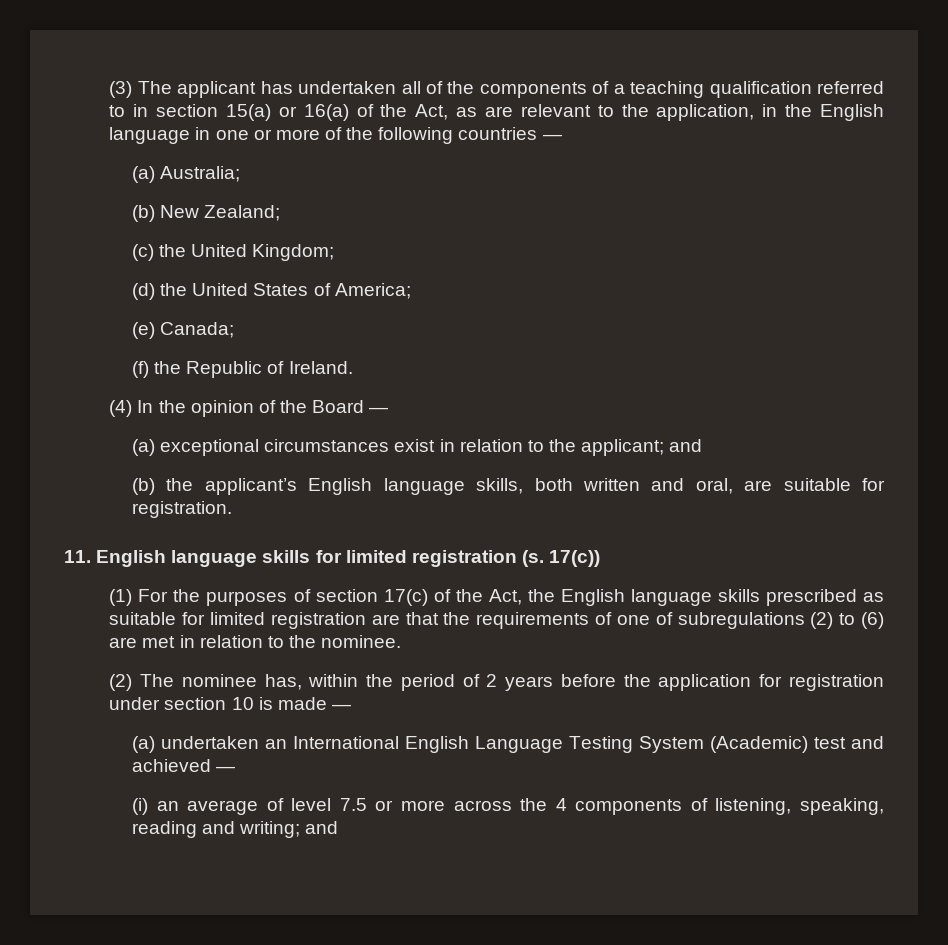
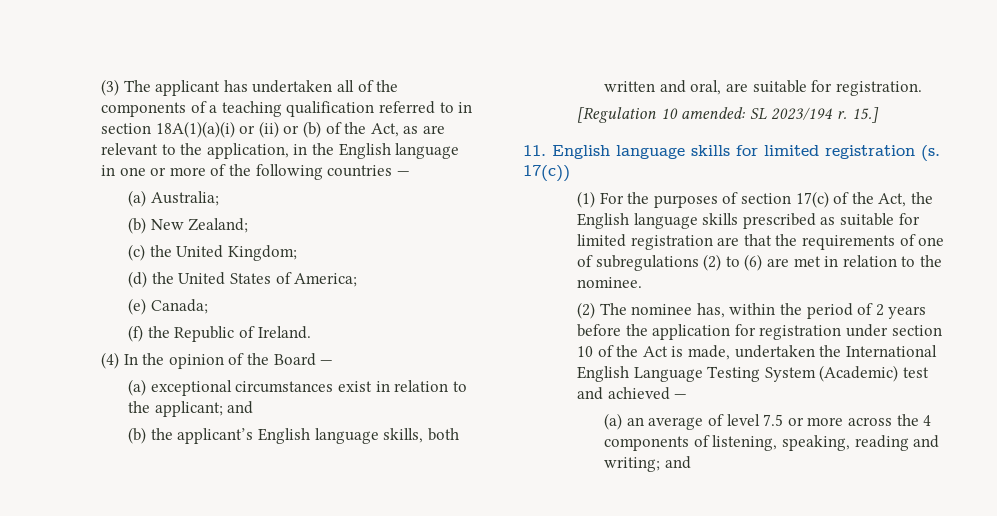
- (3) The applicant has undertaken all of the components of a teaching qualification referred to in section 15(a) or 16(a) of the Act, as are relevant to the application, in the English language in one or more of the following countries —
+ (3) The applicant has undertaken all of the components of a teaching qualification referred to in section 18A(1)(a)(i) or (ii) or (b) of the Act, as are relevant to the application, in the English language in one or more of the following countries —
+ [Regulation 10 amended: SL 2023/194 r. 15.]
- (2) The nominee has, within the period of 2 years before the application for registration under section 10 is made —
- (a) undertaken an International English Language Testing System (Academic) test and achieved —
+ (2) The nominee has, within the period of 2 years before the application for registration under section 10 of the Act is made, undertaken the International English Language Testing System (Academic) test and achieved —
- (i) an average of level 7.5 or more across the 4 components of listening, speaking, reading and writing; and
+ (a) an average of level 7.5 or more across the 4 components of listening, speaking, reading and writing; and

